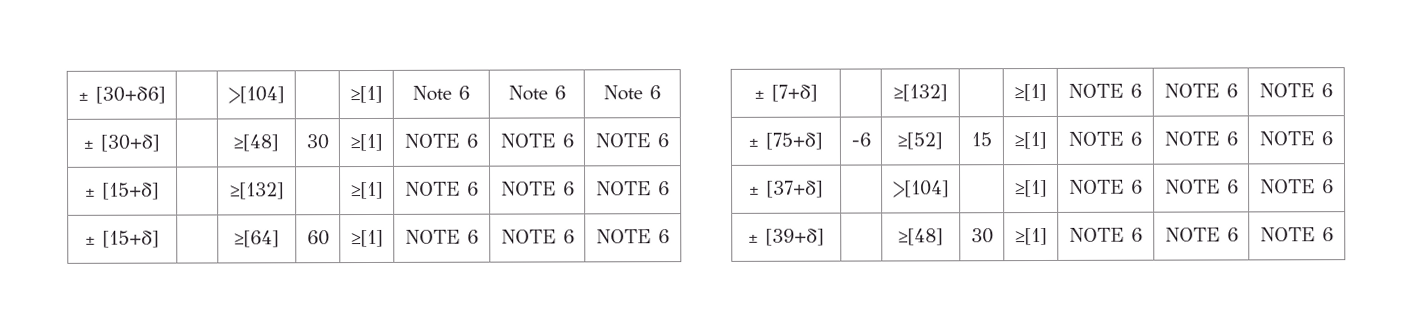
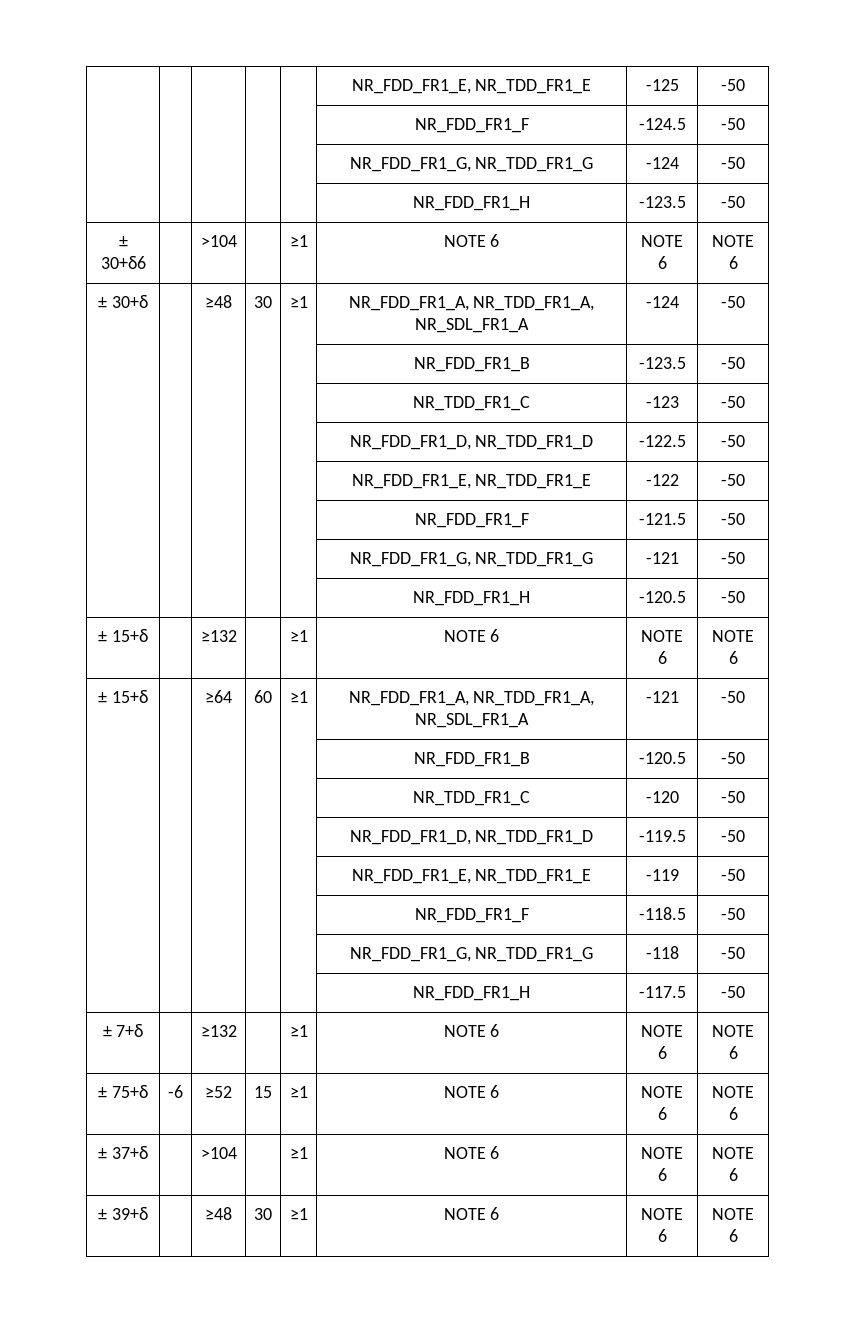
- ± [30+δ6] | | >[104] | | ≥[1] | Note 6 | Note 6 | Note 6
- ± [30+δ] | | ≥[48] | 30 | ≥[1] | NOTE 6 | NOTE 6 | NOTE 6
- ± [15+δ] | | ≥[132] | | ≥[1] | NOTE 6 | NOTE 6 | NOTE 6
- ± [15+δ] | | ≥[64] | 60 | ≥[1] | NOTE 6 | NOTE 6 | NOTE 6
- ± [7+δ] | | ≥[132] | | ≥[1] | NOTE 6 | NOTE 6 | NOTE 6
- ± [75+δ] | -6 | ≥[52] | 15 | ≥[1] | NOTE 6 | NOTE 6 | NOTE 6
- ± [37+δ] | | >[104] | | ≥[1] | NOTE 6 | NOTE 6 | NOTE 6
- ± [39+δ] | | ≥[48] | 30 | ≥[1] | NOTE 6 | NOTE 6 | NOTE 6
+ | | | | | NR_FDD_FR1_E, NR_TDD_FR1_E | -125 | -50
+ | | | | | NR_FDD_FR1_F | -124.5 | -50
+ | | | | | NR_FDD_FR1_G, NR_TDD_FR1_G | -124 | -50
+ | | | | | NR_FDD_FR1_H | -123.5 | -50
+ ± 30+δ6 | | >104 | | ≥1 | NOTE 6 | NOTE 6 | NOTE 6
+ ± 30+δ | | ≥48 | 30 | ≥1 | NR_FDD_FR1_A, NR_TDD_FR1_A, NR_SDL_FR1_A | -124 | -50
+ | | | | | NR_FDD_FR1_B | -123.5 | -50
+ | | | | | NR_TDD_FR1_C | -123 | -50
+ | | | | | NR_FDD_FR1_D, NR_TDD_FR1_D | -122.5 | -50
+ | | | | | NR_FDD_FR1_E, NR_TDD_FR1_E | -122 | -50
+ | | | | | NR_FDD_FR1_F | -121.5 | -50
+ | | | | | NR_FDD_FR1_G, NR_TDD_FR1_G | -121 | -50
+ | | | | | NR_FDD_FR1_H | -120.5 | -50
+ ± 15+δ | | ≥132 | | ≥1 | NOTE 6 | NOTE 6 | NOTE 6
+ ± 15+δ | | ≥64 | 60 | ≥1 | NR_FDD_FR1_A, NR_TDD_FR1_A, NR_SDL_FR1_A | -121 | -50
+ | | | | | NR_FDD_FR1_B | -120.5 | -50
+ | | | | | NR_TDD_FR1_C | -120 | -50
+ | | | | | NR_FDD_FR1_D, NR_TDD_FR1_D | -119.5 | -50
+ | | | | | NR_FDD_FR1_E, NR_TDD_FR1_E | -119 | -50
+ | | | | | NR_FDD_FR1_F | -118.5 | -50
+ | | | | | NR_FDD_FR1_G, NR_TDD_FR1_G | -118 | -50
+ | | | | | NR_FDD_FR1_H | -117.5 | -50
+ ± 7+δ | | ≥132 | | ≥1 | NOTE 6 | NOTE 6 | NOTE 6
+ ± 75+δ | -6 | ≥52 | 15 | ≥1 | NOTE 6 | NOTE 6 | NOTE 6
+ ± 37+δ | | >104 | | ≥1 | NOTE 6 | NOTE 6 | NOTE 6
+ ± 39+δ | | ≥48 | 30 | ≥1 | NOTE 6 | NOTE 6 | NOTE 6

